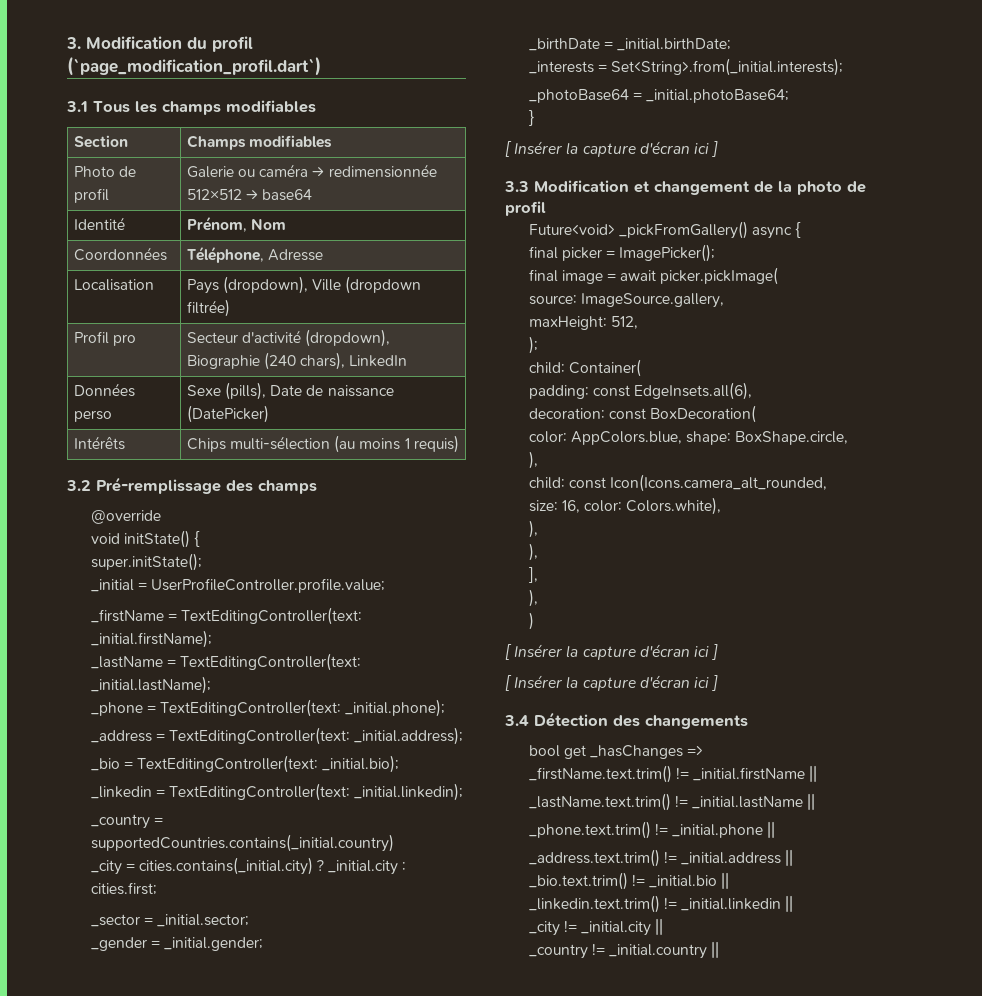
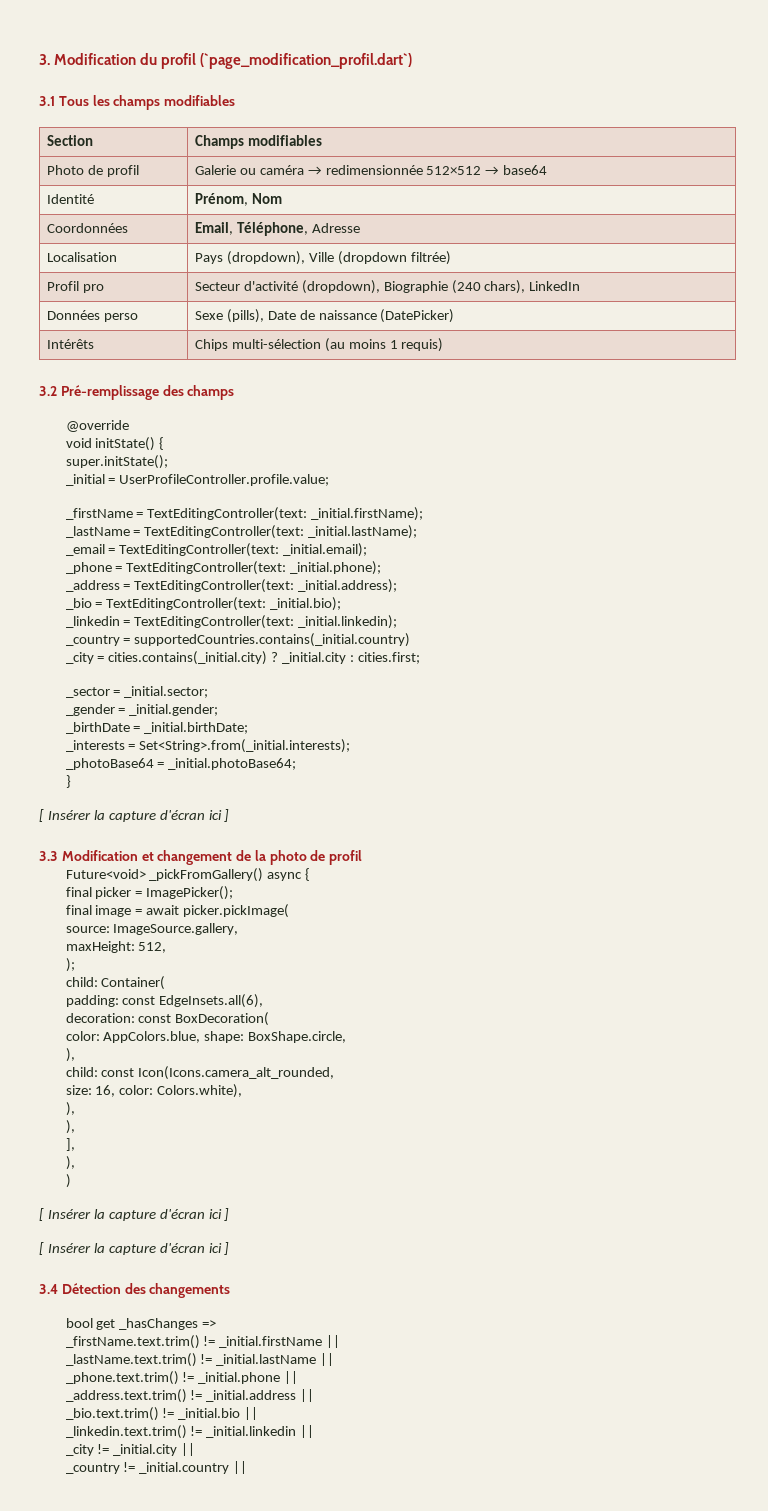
- Coordonnées | Téléphone, Adresse
+ Coordonnées | Email, Téléphone, Adresse
+ _email = TextEditingController(text: _initial.email);

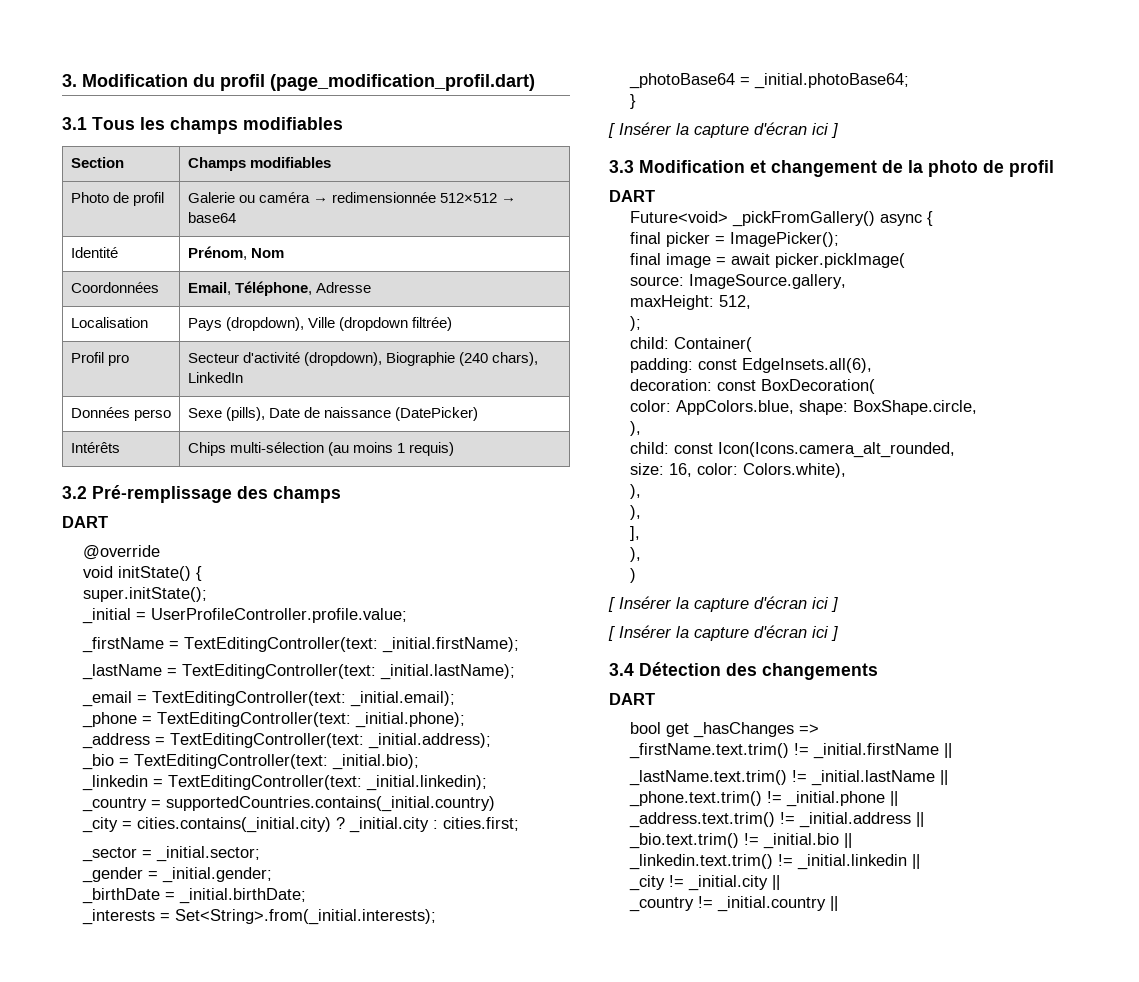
- 3. Modification du profil (`page_modification_profil.dart`)
+ 3. Modification du profil (page_modification_profil.dart)
  3.2 Pré-remplissage des champs
+ DART
  3.3 Modification et changement de la photo de profil
+ DART
  3.4 Détection des changements
+ DART

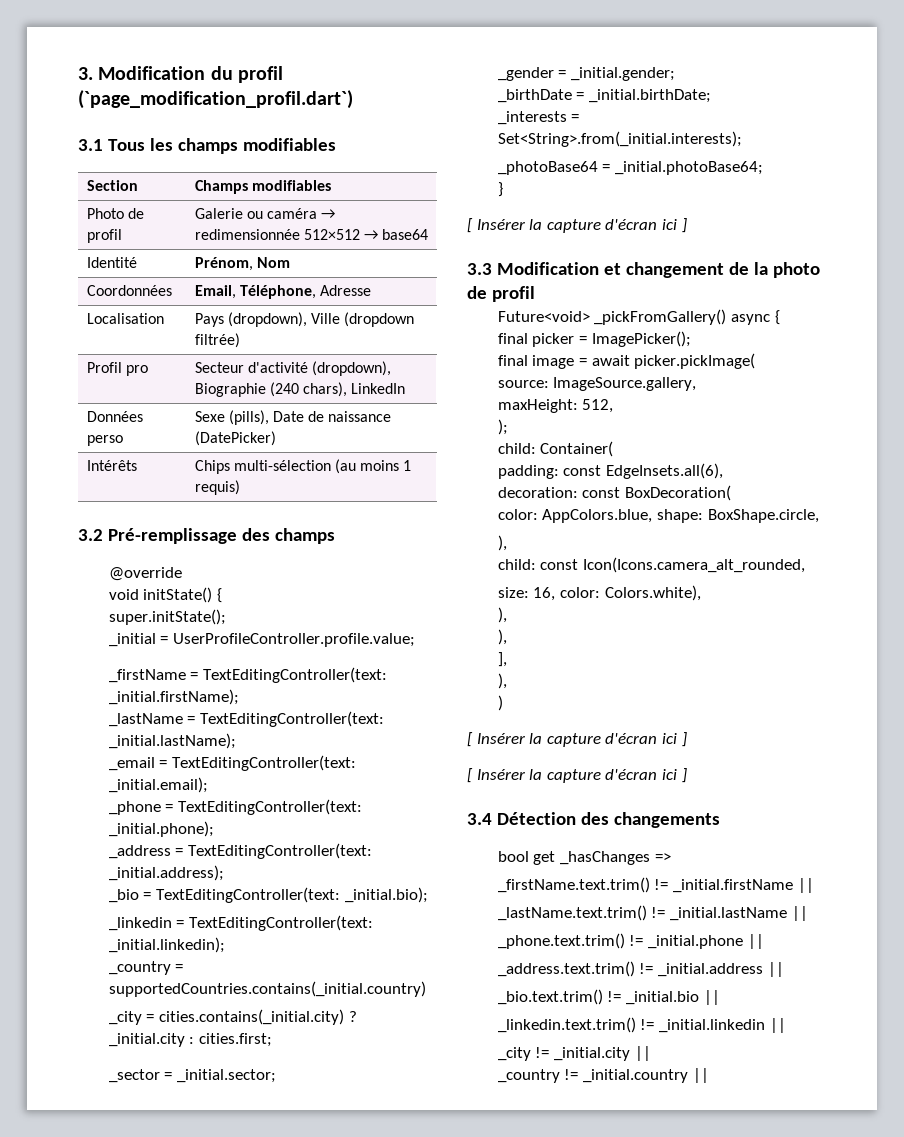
- 3. Modification du profil (page_modification_profil.dart)
+ 3. Modification du profil (`page_modification_profil.dart`)
  3.2 Pré-remplissage des champs
- DART
  3.3 Modification et changement de la photo de profil
- DART
  3.4 Détection des changements
- DART

